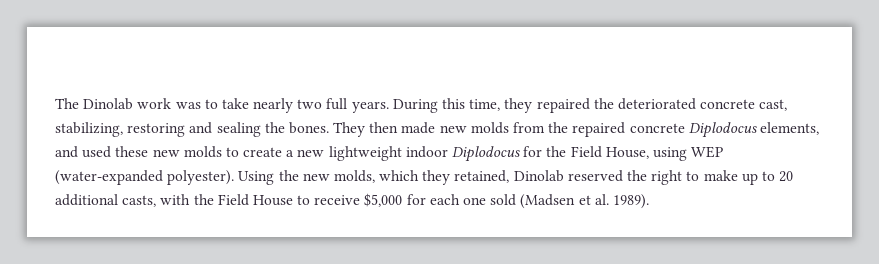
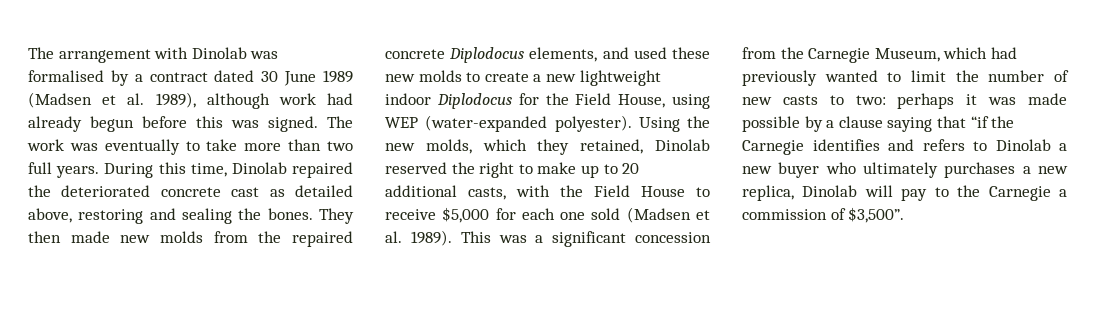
- The Dinolab work was to take nearly two full years.
+ The arrangement with Dinolab was formalised by a contract dated 30 June 1989 (Madsen et al. 1989), although work had already begun before this was signed. The work was eventually to take more than two full years.
- During this time, they repaired the deteriorated concrete cast, stabilizing, restoring and sealing the bones.
+ During this time, Dinolab repaired the deteriorated concrete cast as detailed above, restoring and sealing the bones.
+ This was a significant concession from the Carnegie Museum, which had previously wanted to limit the number of new casts to two: perhaps it was made possible by a clause saying that “if the Carnegie identifies and refers to Dinolab a new buyer who ultimately purchases a new replica, Dinolab will pay to the Carnegie a commission of $3,500”.

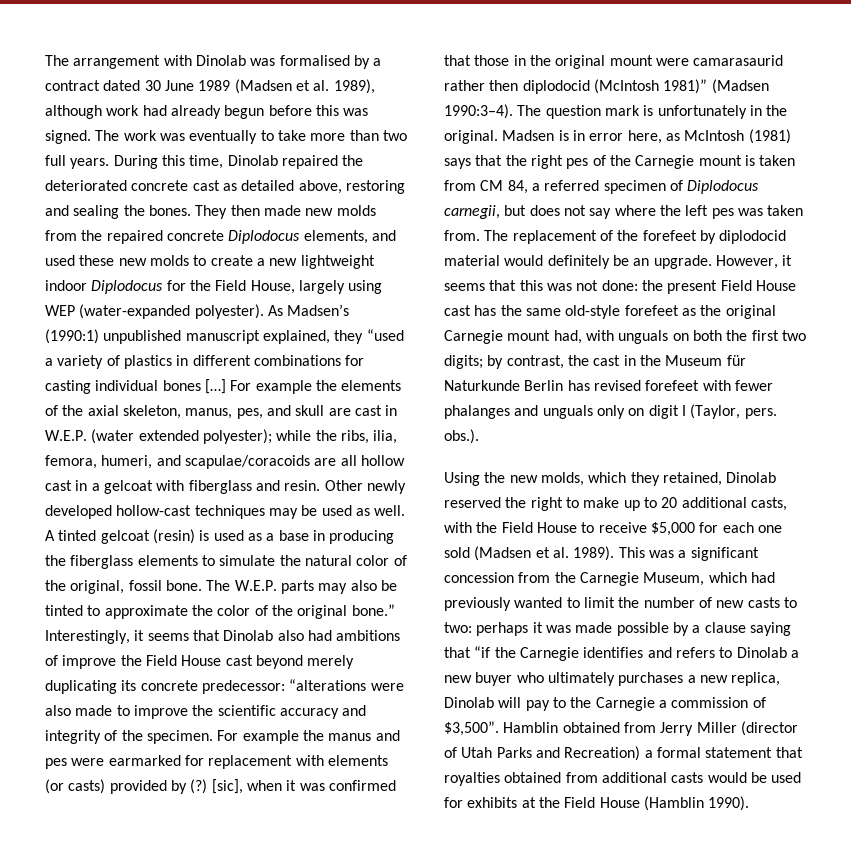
- They then made new molds from the repaired concrete Diplodocus elements, and used these new molds to create a new lightweight indoor Diplodocus for the Field House, using WEP (water-expanded polyester). Using the new molds, which they retained, Dinolab reserved the right to make up to 20 additional casts, with the Field House to receive $5,000 for each one sold (Madsen et al. 1989).
+ They then made new molds from the repaired concrete Diplodocus elements, and used these new molds to create a new lightweight indoor Diplodocus for the Field House, largely using WEP (water-expanded polyester). As Madsen’s (1990:1) unpublished manuscript explained, they “used a variety of plastics in different combinations for casting individual bones […] For example the elements of the axial skeleton, manus, pes, and skull are cast in W.E.P. (water extended polyester); while the ribs, ilia, femora, humeri, and scapulae/coracoids are all hollow cast in a gelcoat with fiberglass and resin. Other newly developed hollow-cast techniques may be used as well. A tinted gelcoat (resin) is used as a base in producing the fiberglass elements to simulate the natural color of the original, fossil bone. The W.E.P. parts may also be tinted to approximate the color of the original bone.” Interestingly, it seems that Dinolab also had ambitions of improve the Field House cast beyond merely duplicating its concrete predecessor: “alterations were also made to improve the scientific accuracy and integrity of the specimen. For example the manus and pes were earmarked for replacement with elements (or casts) provided by (?) [sic], when it was confirmed that those in the original mount were camarasaurid rather then diplodocid (McIntosh 1981)” (Madsen 1990:3–4). The question mark is unfortunately in the original. Madsen is in error here, as McIntosh (1981) says that the right pes of the Carnegie mount is taken from CM 84, a referred specimen of Diplodocus carnegii, but does not say where the left pes was taken from. The replacement of the forefeet by diplodocid material would definitely be an upgrade. However, it seems that this was not done: the present Field House cast has the same old-style forefeet as the original Carnegie mount had, with unguals on both the first two digits; by contrast, the cast in the Museum für Naturkunde Berlin has revised forefeet with fewer phalanges and unguals only on digit I (Taylor, pers. obs.).
+ Using the new molds, which they retained, Dinolab reserved the right to make up to 20 additional casts, with the Field House to receive $5,000 for each one sold (Madsen et al. 1989).
+ Hamblin obtained from Jerry Miller (director of Utah Parks and Recreation) a formal statement that royalties obtained from additional casts would be used for exhibits at the Field House (Hamblin 1990).

